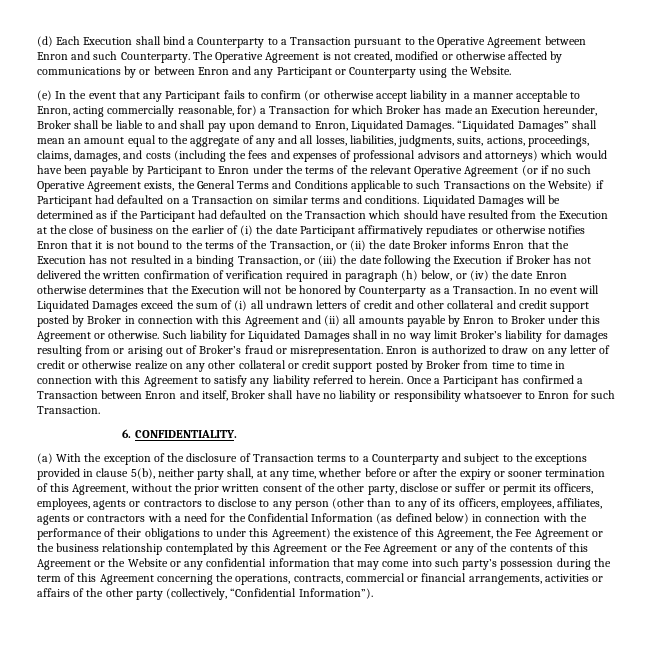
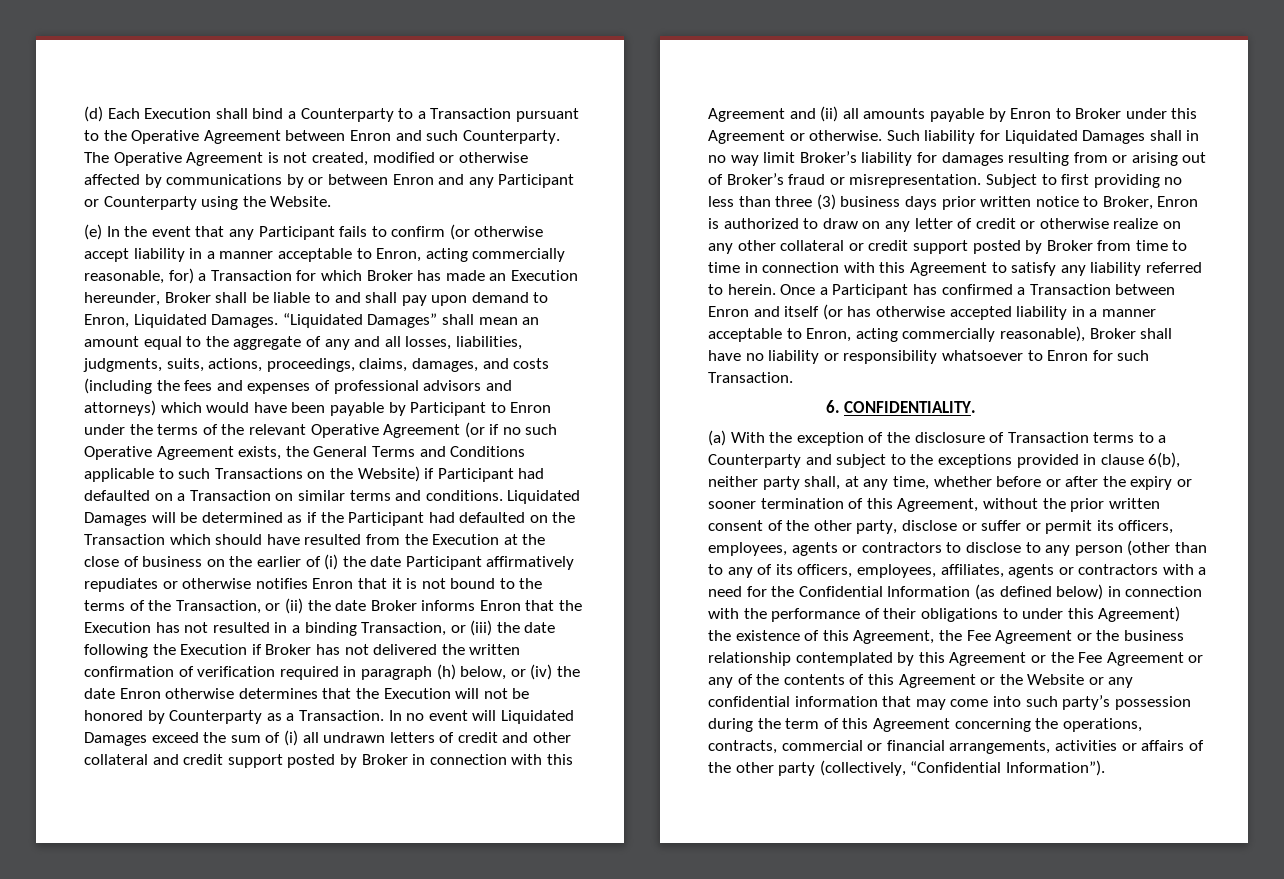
- Enron is authorized to draw on any letter of credit or otherwise realize on any other collateral or credit support posted by Broker from time to time in connection with this Agreement to satisfy any liability referred to herein.
+ Subject to first providing no less than three (3) business days prior written notice to Broker, Enron is authorized to draw on any letter of credit or otherwise realize on any other collateral or credit support posted by Broker from time to time in connection with this Agreement to satisfy any liability referred to herein.
- Once a Participant has confirmed a Transaction between Enron and itself, Broker shall have no liability or responsibility whatsoever to Enron for such Transaction.
+ Once a Participant has confirmed a Transaction between Enron and itself (or has otherwise accepted liability in a manner acceptable to Enron, acting commercially reasonable), Broker shall have no liability or responsibility whatsoever to Enron for such Transaction.
- (a) With the exception of the disclosure of Transaction terms to a Counterparty and subject to the exceptions provided in clause 5(b), neither party shall, at any time, whether before or after the expiry or sooner termination of this Agreement, without the prior written consent of the other party, disclose or suffer or permit its officers, employees, agents or contractors to disclose to any person (other than to any of its officers, employees, affiliates, agents or contractors with a need for the Confidential Information (as defined below) in connection with the performance of their obligations to under this Agreement) the existence of this Agreement, the Fee Agreement or the business relationship contemplated by this Agreement or the Fee Agreement or any of the contents of this Agreement or the Website or any confidential information that may come into such party’s possession during the term of this Agreement concerning the operations, contracts, commercial or financial arrangements, activities or affairs of the other party (collectively, “Confidential Information”).
+ (a) With the exception of the disclosure of Transaction terms to a Counterparty and subject to the exceptions provided in clause 6(b), neither party shall, at any time, whether before or after the expiry or sooner termination of this Agreement, without the prior written consent of the other party, disclose or suffer or permit its officers, employees, agents or contractors to disclose to any person (other than to any of its officers, employees, affiliates, agents or contractors with a need for the Confidential Information (as defined below) in connection with the performance of their obligations to under this Agreement) the existence of this Agreement, the Fee Agreement or the business relationship contemplated by this Agreement or the Fee Agreement or any of the contents of this Agreement or the Website or any confidential information that may come into such party’s possession during the term of this Agreement concerning the operations, contracts, commercial or financial arrangements, activities or affairs of the other party (collectively, “Confidential Information”).

